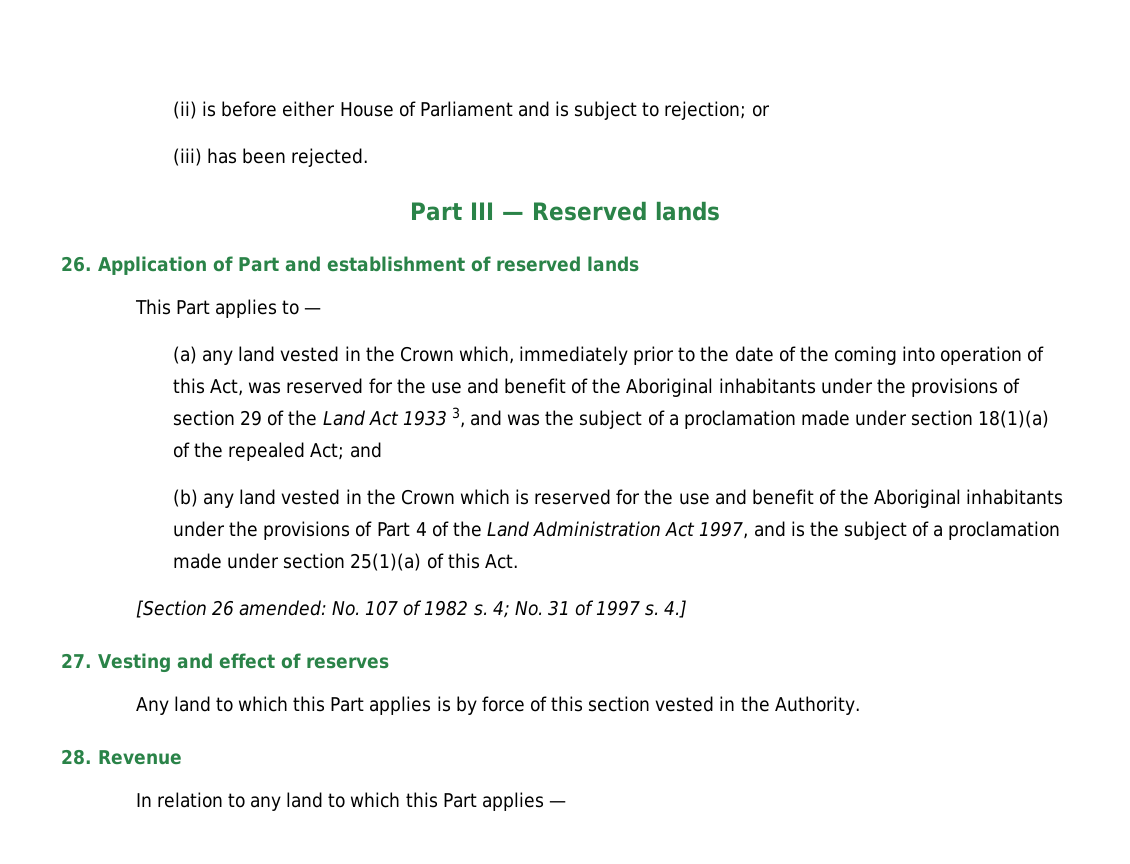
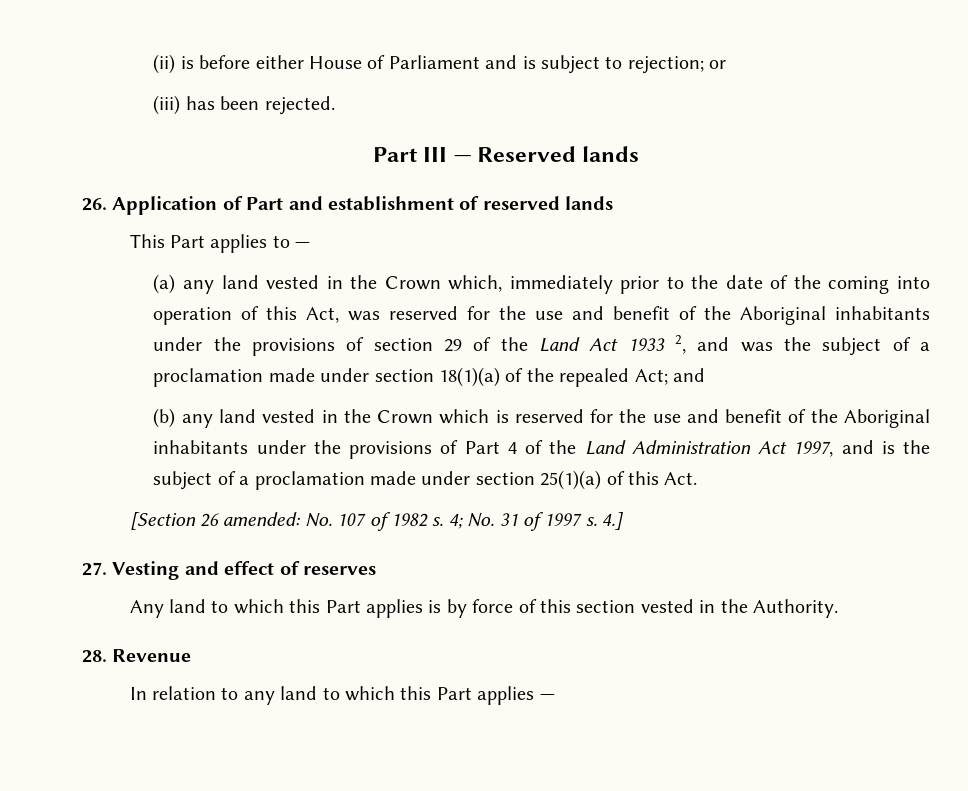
- (a) any land vested in the Crown which, immediately prior to the date of the coming into operation of this Act, was reserved for the use and benefit of the Aboriginal inhabitants under the provisions of section 29 of the Land Act 1933 3, and was the subject of a proclamation made under section 18(1)(a) of the repealed Act; and
+ (a) any land vested in the Crown which, immediately prior to the date of the coming into operation of this Act, was reserved for the use and benefit of the Aboriginal inhabitants under the provisions of section 29 of the Land Act 1933 2, and was the subject of a proclamation made under section 18(1)(a) of the repealed Act; and

